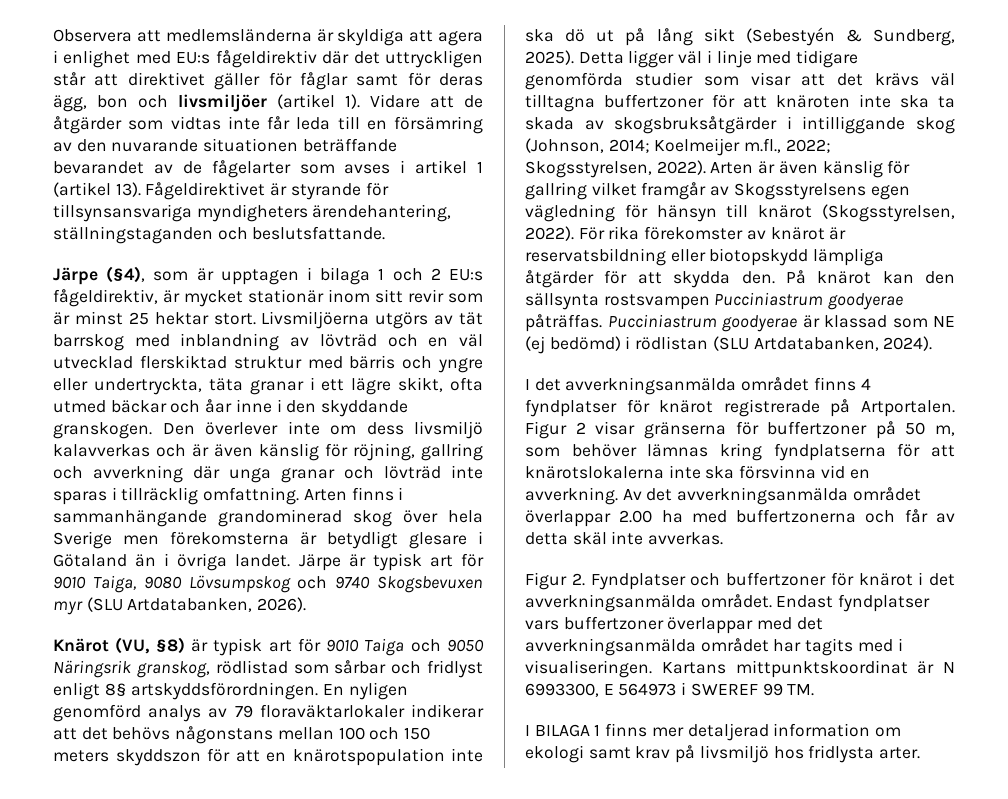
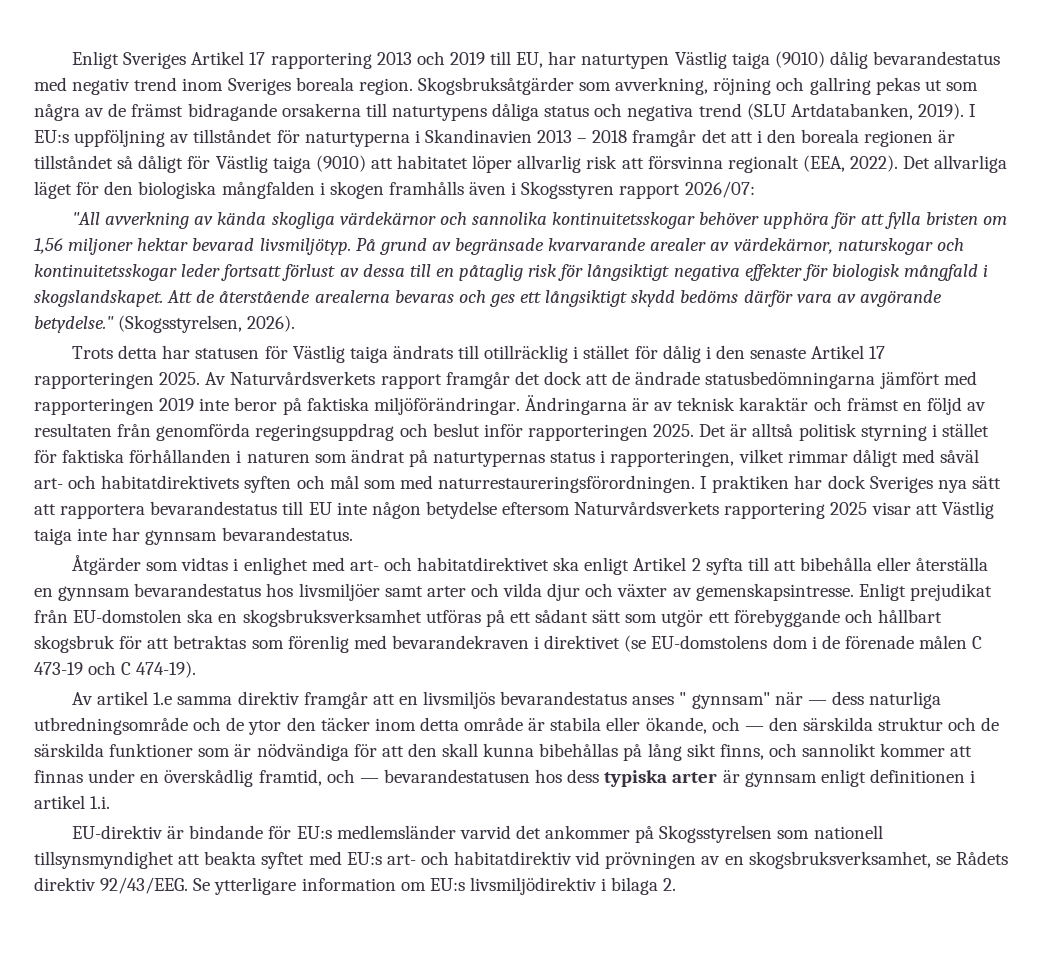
- Observera att medlemsländerna är skyldiga att agera i enlighet med EU:s fågeldirektiv där det uttryckligen står att direktivet gäller för fåglar samt för deras ägg, bon och livsmiljöer (artikel 1). Vidare att de åtgärder som vidtas inte får leda till en försämring av den nuvarande situationen beträffande bevarandet av de fågelarter som avses i artikel 1 (artikel 13). Fågeldirektivet är styrande för tillsynsansvariga myndigheters ärendehantering, ställningstaganden och beslutsfattande.
- Järpe (§4), som är upptagen i bilaga 1 och 2 EU:s fågeldirektiv, är mycket stationär inom sitt revir som är minst 25 hektar stort. Livsmiljöerna utgörs av tät barrskog med inblandning av lövträd och en väl utvecklad flerskiktad struktur med bärris och yngre eller undertryckta, täta granar i ett lägre skikt, ofta utmed bäckar och åar inne i den skyddande granskogen. Den överlever inte om dess livsmiljö kalavverkas och är även känslig för röjning, gallring och avverkning där unga granar och lövträd inte sparas i tillräcklig omfattning. Arten finns i sammanhängande grandominerad skog över hela Sverige men förekomsterna är betydligt glesare i Götaland än i övriga landet. Järpe är typisk art för 9010 Taiga, 9080 Lövsumpskog och 9740 Skogsbevuxen myr (SLU Artdatabanken, 2026).
- Knärot (VU, §8) är typisk art för 9010 Taiga och 9050 Näringsrik granskog, rödlistad som sårbar och fridlyst enligt 8§ artskyddsförordningen. En nyligen genomförd analys av 79 floraväktarlokaler indikerar att det behövs någonstans mellan 100 och 150 meters skyddszon för att en knärotspopulation inte ska dö ut på lång sikt (Sebestyén & Sundberg, 2025). Detta ligger väl i linje med tidigare genomförda studier som visar att det krävs väl tilltagna buffertzoner för att knäroten inte ska ta skada av skogsbruksåtgärder i intilliggande skog (Johnson, 2014; Koelmeijer m.fl., 2022; Skogsstyrelsen, 2022). Arten är även känslig för gallring vilket framgår av Skogsstyrelsens egen vägledning för hänsyn till knärot (Skogsstyrelsen, 2022). För rika förekomster av knärot är reservatsbildning eller biotopskydd lämpliga åtgärder för att skydda den. På knärot kan den sällsynta rostsvampen Pucciniastrum goodyerae påträffas. Pucciniastrum goodyerae är klassad som NE (ej bedömd) i rödlistan (SLU Artdatabanken, 2024).
- I det avverkningsanmälda området finns 4 fyndplatser för knärot registrerade på Artportalen. Figur 2 visar gränserna för buffertzoner på 50 m, som behöver lämnas kring fyndplatserna för att knärotslokalerna inte ska försvinna vid en avverkning. Av det avverkningsanmälda området överlappar 2.00 ha med buffertzonerna och får av detta skäl inte avverkas.
- Figur 2. Fyndplatser och buffertzoner för knärot i det avverkningsanmälda området. Endast fyndplatser vars buffertzoner överlappar med det avverkningsanmälda området har tagits med i visualiseringen. Kartans mittpunktskoordinat är N 6993300, E 564973 i SWEREF 99 TM.
- I BILAGA 1 finns mer detaljerad information om ekologi samt krav på livsmiljö hos fridlysta arter.
+ Enligt Sveriges Artikel 17 rapportering 2013 och 2019 till EU, har naturtypen Västlig taiga (9010) dålig bevarandestatus med negativ trend inom Sveriges boreala region. Skogsbruksåtgärder som avverkning, röjning och gallring pekas ut som några av de främst bidragande orsakerna till naturtypens dåliga status och negativa trend (SLU Artdatabanken, 2019). I EU:s uppföljning av tillståndet för naturtyperna i Skandinavien 2013 – 2018 framgår det att i den boreala regionen är tillståndet så dåligt för Västlig taiga (9010) att habitatet löper allvarlig risk att försvinna regionalt (EEA, 2022). Det allvarliga läget för den biologiska mångfalden i skogen framhålls även i Skogsstyren rapport 2026/07:
+ "All avverkning av kända skogliga värdekärnor och sannolika kontinuitetsskogar behöver upphöra för att fylla bristen om 1,56 miljoner hektar bevarad livsmiljötyp. På grund av begränsade kvarvarande arealer av värdekärnor, naturskogar och kontinuitetsskogar leder fortsatt förlust av dessa till en påtaglig risk för långsiktigt negativa effekter för biologisk mångfald i skogslandskapet. Att de återstående arealerna bevaras och ges ett långsiktigt skydd bedöms därför vara av avgörande betydelse." (Skogsstyrelsen, 2026).
+ Trots detta har statusen för Västlig taiga ändrats till otillräcklig i stället för dålig i den senaste Artikel 17 rapporteringen 2025. Av Naturvårdsverkets rapport framgår det dock att de ändrade statusbedömningarna jämfört med rapporteringen 2019 inte beror på faktiska miljöförändringar. Ändringarna är av teknisk karaktär och främst en följd av resultaten från genomförda regeringsuppdrag och beslut inför rapporteringen 2025. Det är alltså politisk styrning i stället för faktiska förhållanden i naturen som ändrat på naturtypernas status i rapporteringen, vilket rimmar dåligt med såväl art- och habitatdirektivets syften och mål som med naturrestaureringsförordningen. I praktiken har dock Sveriges nya sätt att rapportera bevarandestatus till EU inte någon betydelse eftersom Naturvårdsverkets rapportering 2025 visar att Västlig taiga inte har gynnsam bevarandestatus.
+ Åtgärder som vidtas i enlighet med art- och habitatdirektivet ska enligt Artikel 2 syfta till att bibehålla eller återställa en gynnsam bevarandestatus hos livsmiljöer samt arter och vilda djur och växter av gemenskapsintresse. Enligt prejudikat från EU-domstolen ska en skogsbruksverksamhet utföras på ett sådant sätt som utgör ett förebyggande och hållbart skogsbruk för att betraktas som förenlig med bevarandekraven i direktivet (se EU-domstolens dom i de förenade målen C 473-19 och C 474-19).
+ Av artikel 1.e samma direktiv framgår att en livsmiljös bevarandestatus anses " gynnsam" när — dess naturliga utbredningsområde och de ytor den täcker inom detta område är stabila eller ökande, och — den särskilda struktur och de särskilda funktioner som är nödvändiga för att den skall kunna bibehållas på lång sikt finns, och sannolikt kommer att finnas under en överskådlig framtid, och — bevarandestatusen hos dess typiska arter är gynnsam enligt definitionen i artikel 1.i.
+ EU-direktiv är bindande för EU:s medlemsländer varvid det ankommer på Skogsstyrelsen som nationell tillsynsmyndighet att beakta syftet med EU:s art- och habitatdirektiv vid prövningen av en skogsbruksverksamhet, se Rådets direktiv 92/43/EEG. Se ytterligare information om EU:s livsmiljödirektiv i bilaga 2.

